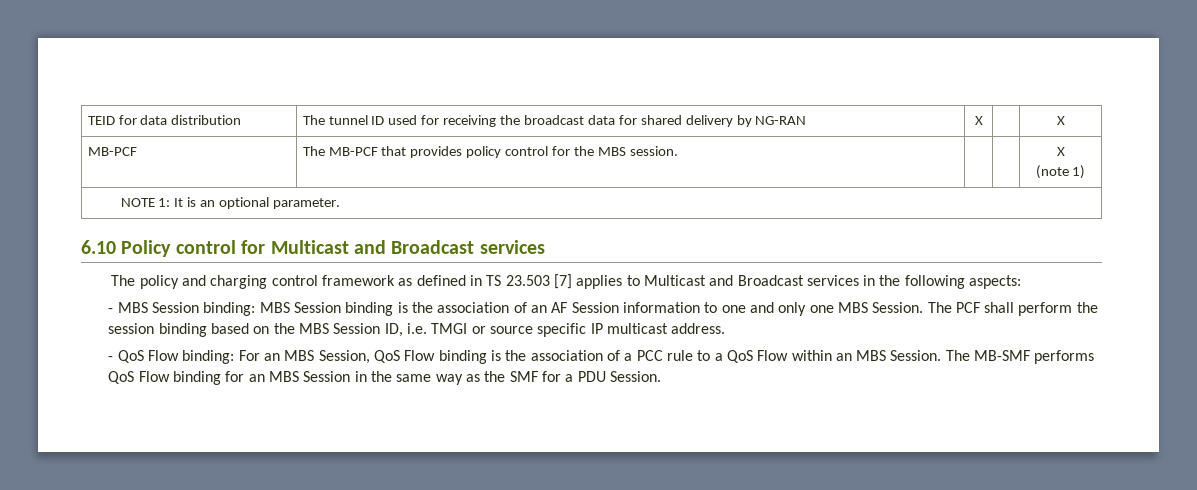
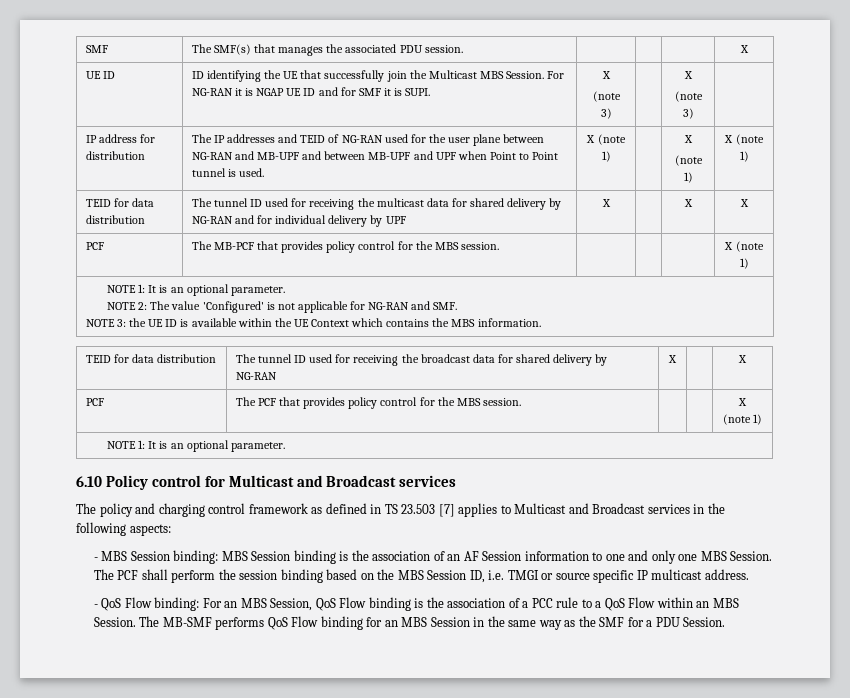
+ SMF | The SMF(s) that manages the associated PDU session. | | | | X
+ UE ID | ID identifying the UE that successfully join the Multicast MBS Session. For NG-RAN it is NGAP UE ID and for SMF it is SUPI. | X
+ (note 3) | | X
+ (note 3) |
+ IP address for distribution | The IP addresses and TEID of NG-RAN used for the user plane between NG-RAN and MB-UPF and between MB-UPF and UPF when Point to Point tunnel is used. | X (note 1) | | X
+ (note 1) | X (note 1)
+ TEID for data distribution | The tunnel ID used for receiving the multicast data for shared delivery by NG-RAN and for individual delivery by UPF | X | | X | X
+ PCF | The MB-PCF that provides policy control for the MBS session. | | | | X (note 1)
+ NOTE 1: It is an optional parameter.
+ NOTE 2: The value 'Configured' is not applicable for NG-RAN and SMF.
+ NOTE 3: the UE ID is available within the UE Context which contains the MBS information.
- MB-PCF | The MB-PCF that provides policy control for the MBS session. | | | X
+ PCF | The PCF that provides policy control for the MBS session. | | | X

